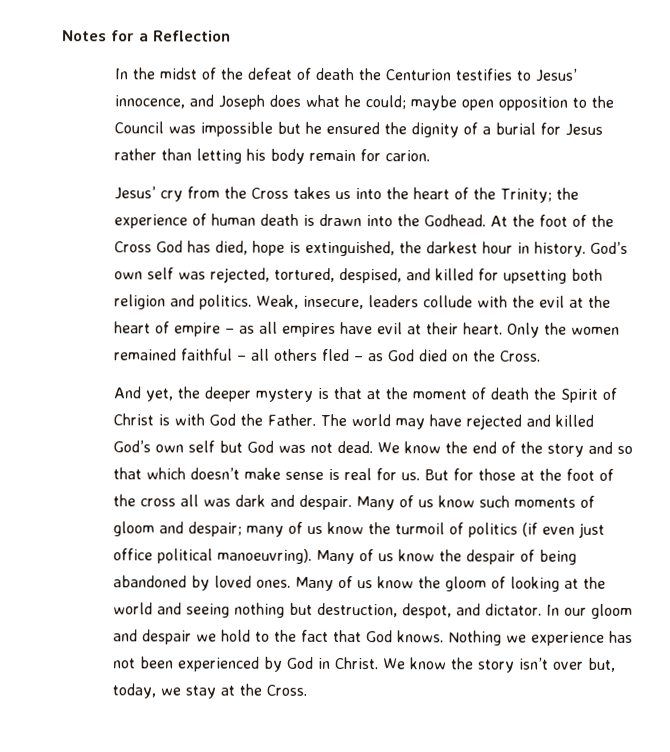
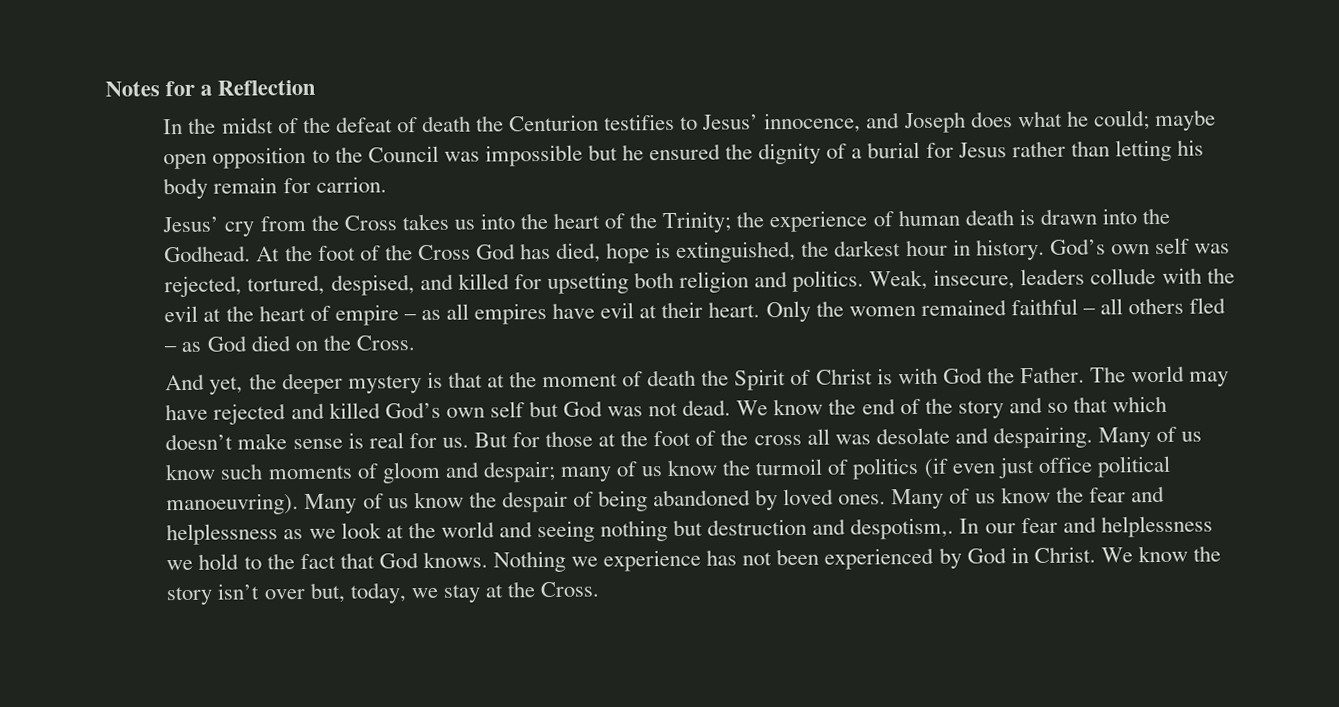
- In the midst of the defeat of death the Centurion testifies to Jesus’ innocence, and Joseph does what he could; maybe open opposition to the Council was impossible but he ensured the dignity of a burial for Jesus rather than letting his body remain for carion.
+ In the midst of the defeat of death the Centurion testifies to Jesus’ innocence, and Joseph does what he could; maybe open opposition to the Council was impossible but he ensured the dignity of a burial for Jesus rather than letting his body remain for carrion.
- But for those at the foot of the cross all was dark and despair.
+ But for those at the foot of the cross all was desolate and despairing.
- Many of us know the gloom of looking at the world and seeing nothing but destruction, despot, and dictator. In our gloom and despair we hold to the fact that God knows.
+ Many of us know the fear and helplessness as we look at the world and seeing nothing but destruction and despotism,. In our fear and helplessness we hold to the fact that God knows.

